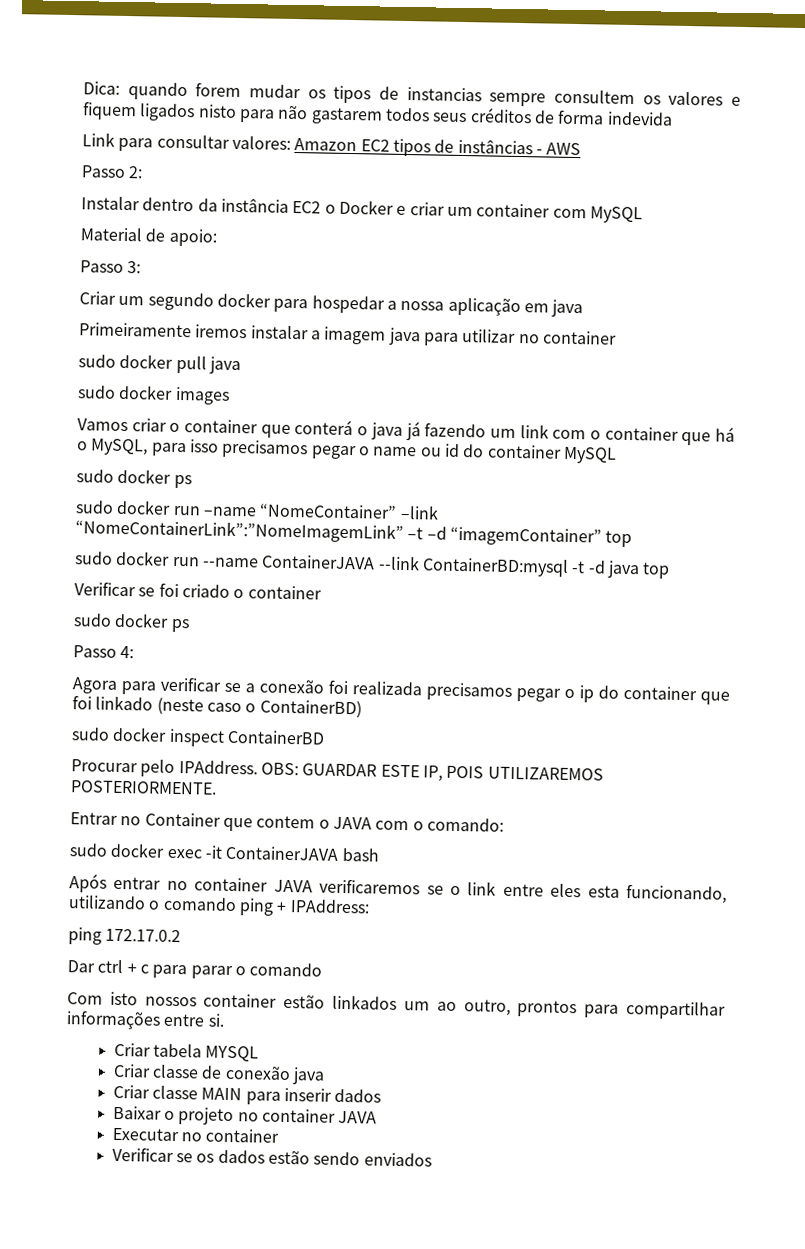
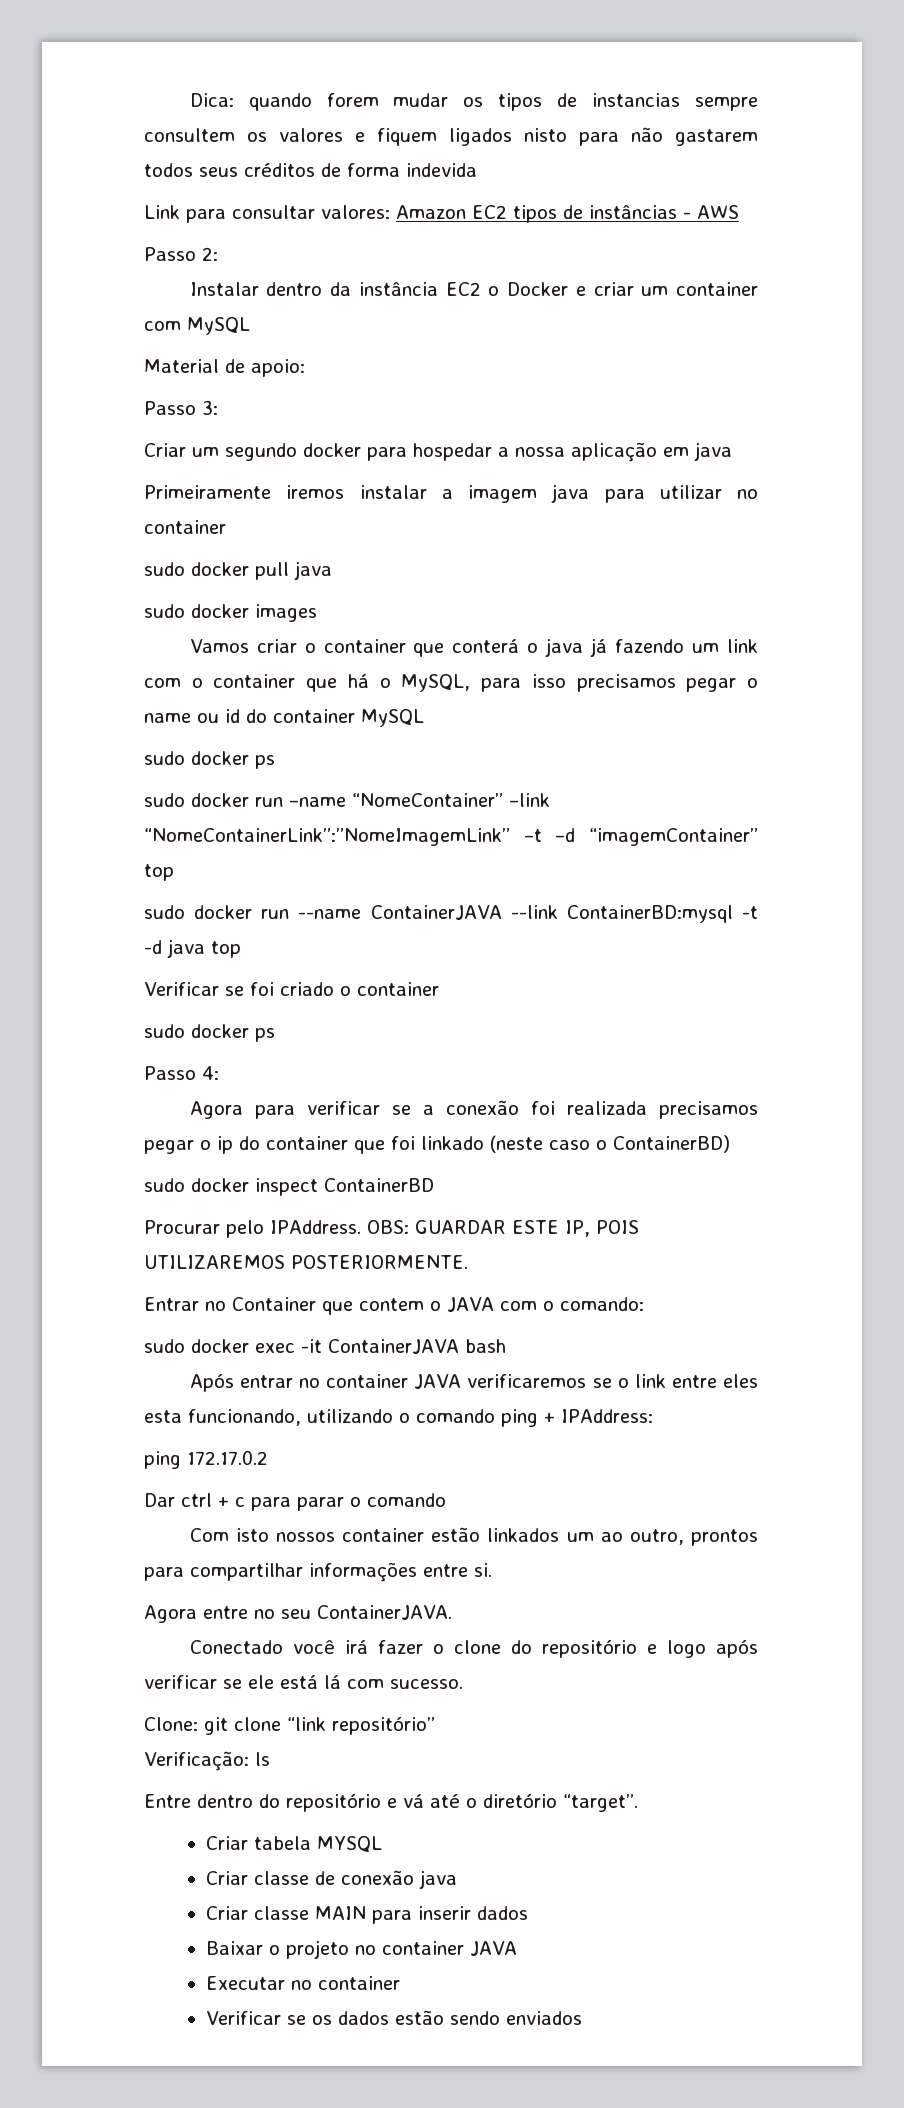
+ Agora entre no seu ContainerJAVA.
+ Conectado você irá fazer o clone do repositório e logo após verificar se ele está lá com sucesso.
+ Clone: git clone “link repositório”
+ Verificação: ls
+ Entre dentro do repositório e vá até o diretório “target”.

